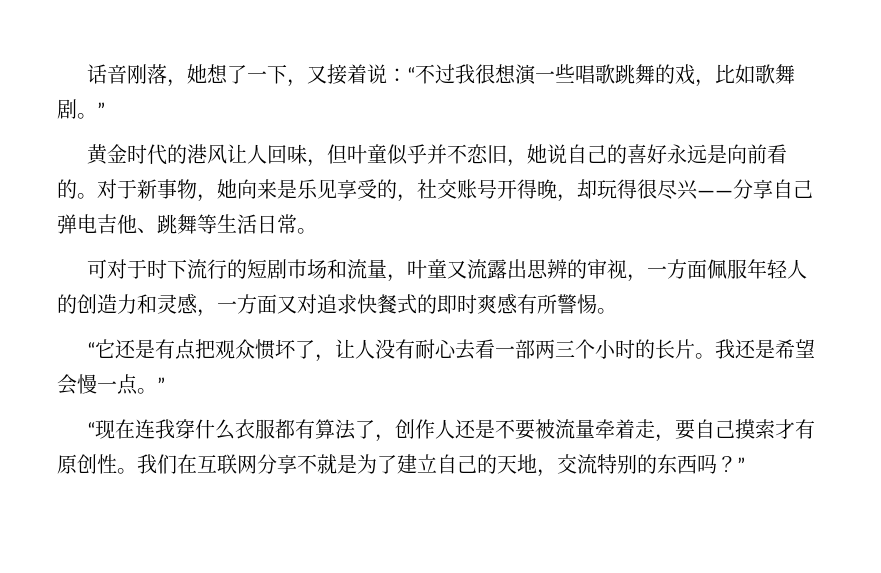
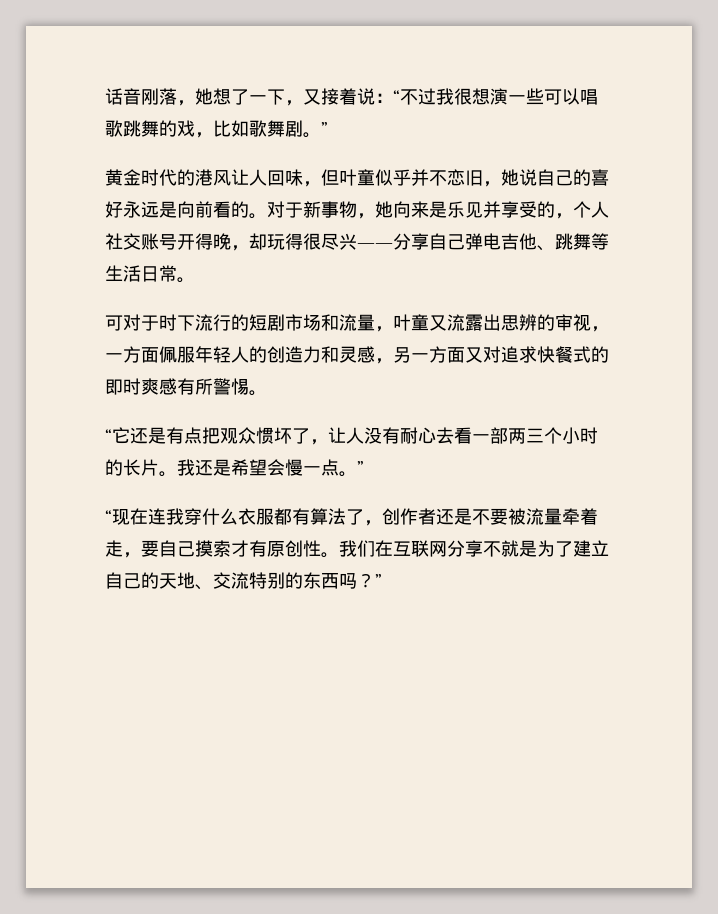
- 话音刚落，她想了一下，又接着说：“不过我很想演一些唱歌跳舞的戏，比如歌舞剧。”
+ 话音刚落，她想了一下，又接着说：“不过我很想演一些可以唱歌跳舞的戏，比如歌舞剧。”
- 对于新事物，她向来是乐见享受的，社交账号开得晚，却玩得很尽兴——分享自己弹电吉他、跳舞等生活日常。
+ 对于新事物，她向来是乐见并享受的，个人社交账号开得晚，却玩得很尽兴——分享自己弹电吉他、跳舞等生活日常。
- 可对于时下流行的短剧市场和流量，叶童又流露出思辨的审视，一方面佩服年轻人的创造力和灵感，一方面又对追求快餐式的即时爽感有所警惕。
+ 可对于时下流行的短剧市场和流量，叶童又流露出思辨的审视，一方面佩服年轻人的创造力和灵感，另一方面又对追求快餐式的即时爽感有所警惕。
- “现在连我穿什么衣服都有算法了，创作人还是不要被流量牵着走，要自己摸索才有原创性。
+ “现在连我穿什么衣服都有算法了，创作者还是不要被流量牵着走，要自己摸索才有原创性。
- 我们在互联网分享不就是为了建立自己的天地，交流特别的东西吗？”
+ 我们在互联网分享不就是为了建立自己的天地、交流特别的东西吗？”

